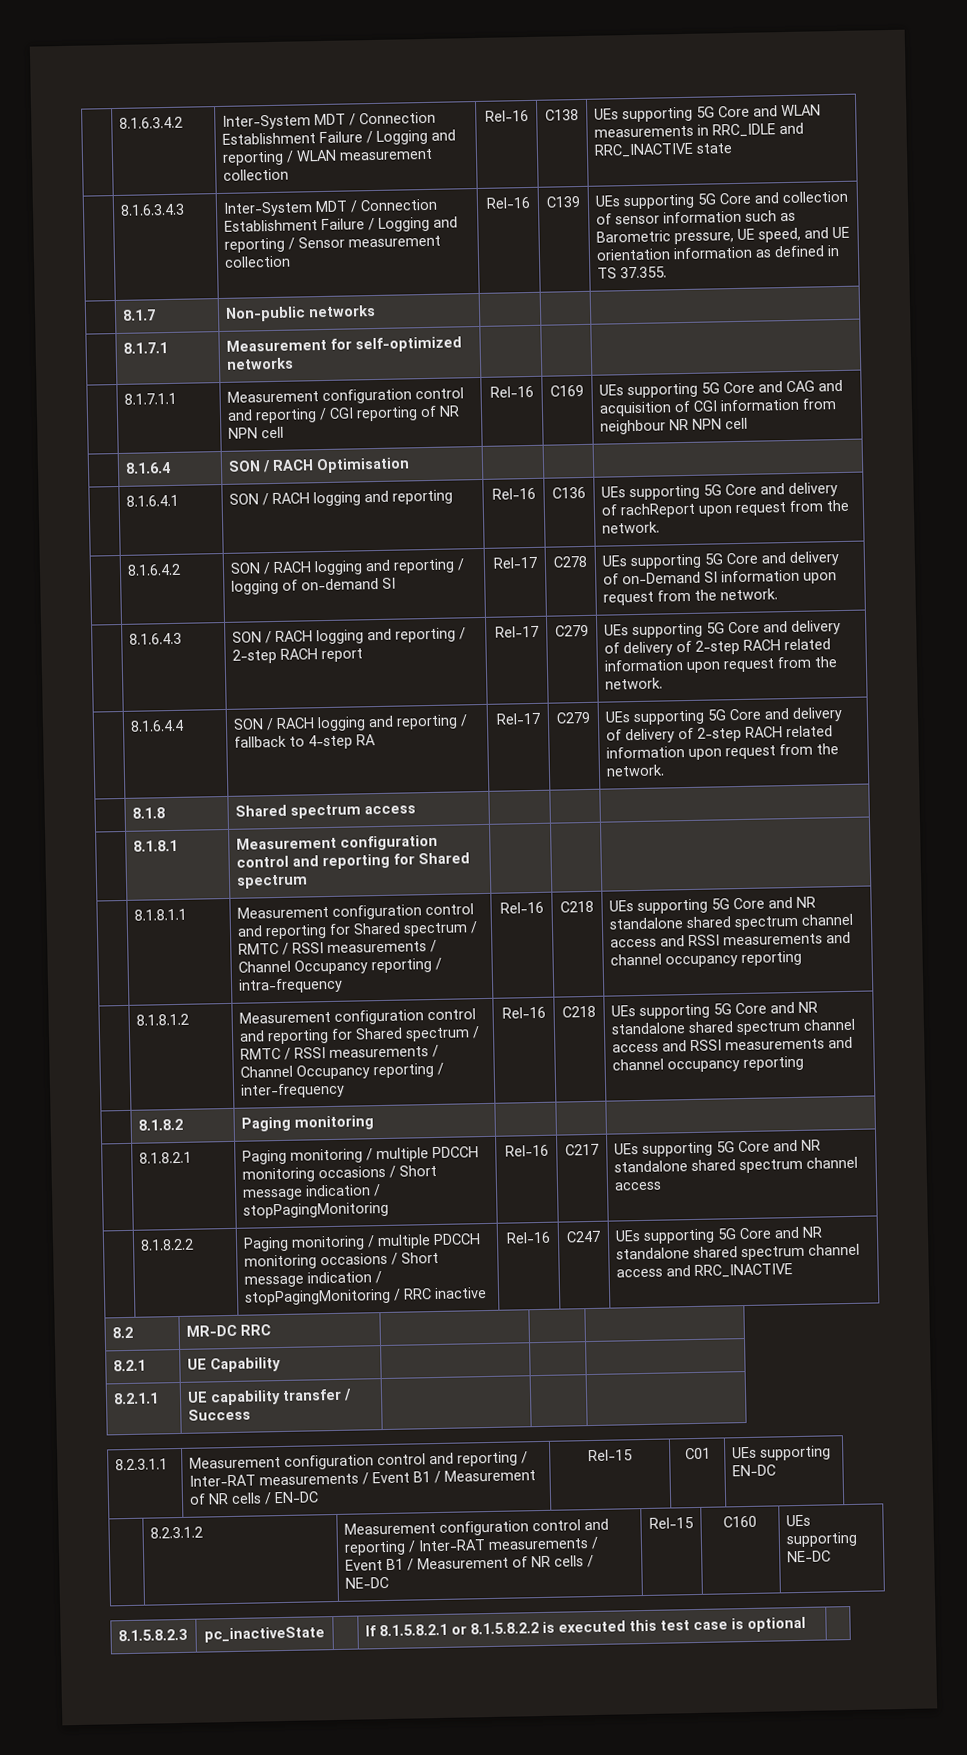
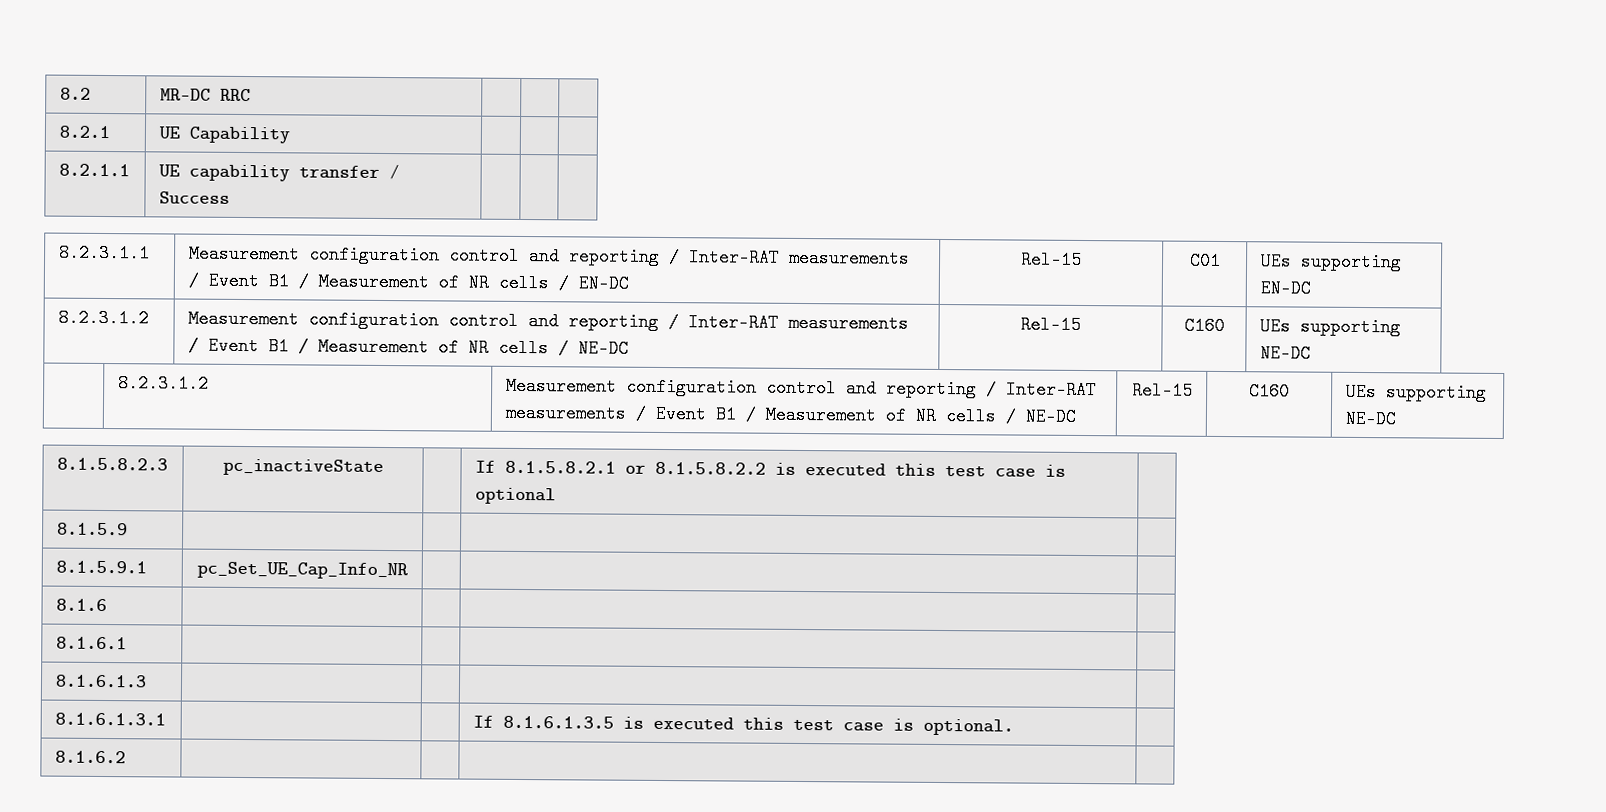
- | 8.1.6.3.4.2 | Inter-System MDT / Connection Establishment Failure / Logging and reporting / WLAN measurement collection | Rel-16 | C138 | UEs supporting 5G Core and WLAN measurements in RRC_IDLE and RRC_INACTIVE state
- | 8.1.6.3.4.3 | Inter-System MDT / Connection Establishment Failure / Logging and reporting / Sensor measurement collection | Rel-16 | C139 | UEs supporting 5G Core and collection of sensor information such as Barometric pressure, UE speed, and UE orientation information as defined in TS 37.355.
- | 8.1.7 | Non-public networks | | |
- | 8.1.7.1 | Measurement for self-optimized networks | | |
- | 8.1.7.1.1 | Measurement configuration control and reporting / CGI reporting of NR NPN cell | Rel-16 | C169 | UEs supporting 5G Core and CAG and acquisition of CGI information from neighbour NR NPN cell
- | 8.1.6.4 | SON / RACH Optimisation | | |
- | 8.1.6.4.1 | SON / RACH logging and reporting | Rel-16 | C136 | UEs supporting 5G Core and delivery of rachReport upon request from the network.
- | 8.1.6.4.2 | SON / RACH logging and reporting / logging of on-demand SI | Rel-17 | C278 | UEs supporting 5G Core and delivery of on-Demand SI information upon request from the network.
- | 8.1.6.4.3 | SON / RACH logging and reporting / 2-step RACH report | Rel-17 | C279 | UEs supporting 5G Core and delivery of delivery of 2-step RACH related information upon request from the network.
- | 8.1.6.4.4 | SON / RACH logging and reporting / fallback to 4-step RA | Rel-17 | C279 | UEs supporting 5G Core and delivery of delivery of 2-step RACH related information upon request from the network.
- | 8.1.8 | Shared spectrum access | | |
- | 8.1.8.1 | Measurement configuration control and reporting for Shared spectrum | | |
- | 8.1.8.1.1 | Measurement configuration control and reporting for Shared spectrum / RMTC / RSSI measurements / Channel Occupancy reporting / intra-frequency | Rel-16 | C218 | UEs supporting 5G Core and NR standalone shared spectrum channel access and RSSI measurements and channel occupancy reporting
- | 8.1.8.1.2 | Measurement configuration control and reporting for Shared spectrum / RMTC / RSSI measurements / Channel Occupancy reporting / inter-frequency | Rel-16 | C218 | UEs supporting 5G Core and NR standalone shared spectrum channel access and RSSI measurements and channel occupancy reporting
- | 8.1.8.2 | Paging monitoring | | |
- | 8.1.8.2.1 | Paging monitoring / multiple PDCCH monitoring occasions / Short message indication / stopPagingMonitoring | Rel-16 | C217 | UEs supporting 5G Core and NR standalone shared spectrum channel access
- | 8.1.8.2.2 | Paging monitoring / multiple PDCCH monitoring occasions / Short message indication / stopPagingMonitoring / RRC inactive | Rel-16 | C247 | UEs supporting 5G Core and NR standalone shared spectrum channel access and RRC_INACTIVE
  8.2.3.1.1 | Measurement configuration control and reporting / Inter-RAT measurements / Event B1 / Measurement of NR cells / EN-DC | Rel-15 | C01 | UEs supporting EN-DC
+ 8.2.3.1.2 | Measurement configuration control and reporting / Inter-RAT measurements / Event B1 / Measurement of NR cells / NE-DC | Rel-15 | C160 | UEs supporting NE-DC
+ 8.1.5.9 | | | |
+ 8.1.5.9.1 | pc_Set_UE_Cap_Info_NR | | |
+ 8.1.6 | | | |
+ 8.1.6.1 | | | |
+ 8.1.6.1.3 | | | |
+ 8.1.6.1.3.1 | | | If 8.1.6.1.3.5 is executed this test case is optional. |
+ 8.1.6.2 | | | |

